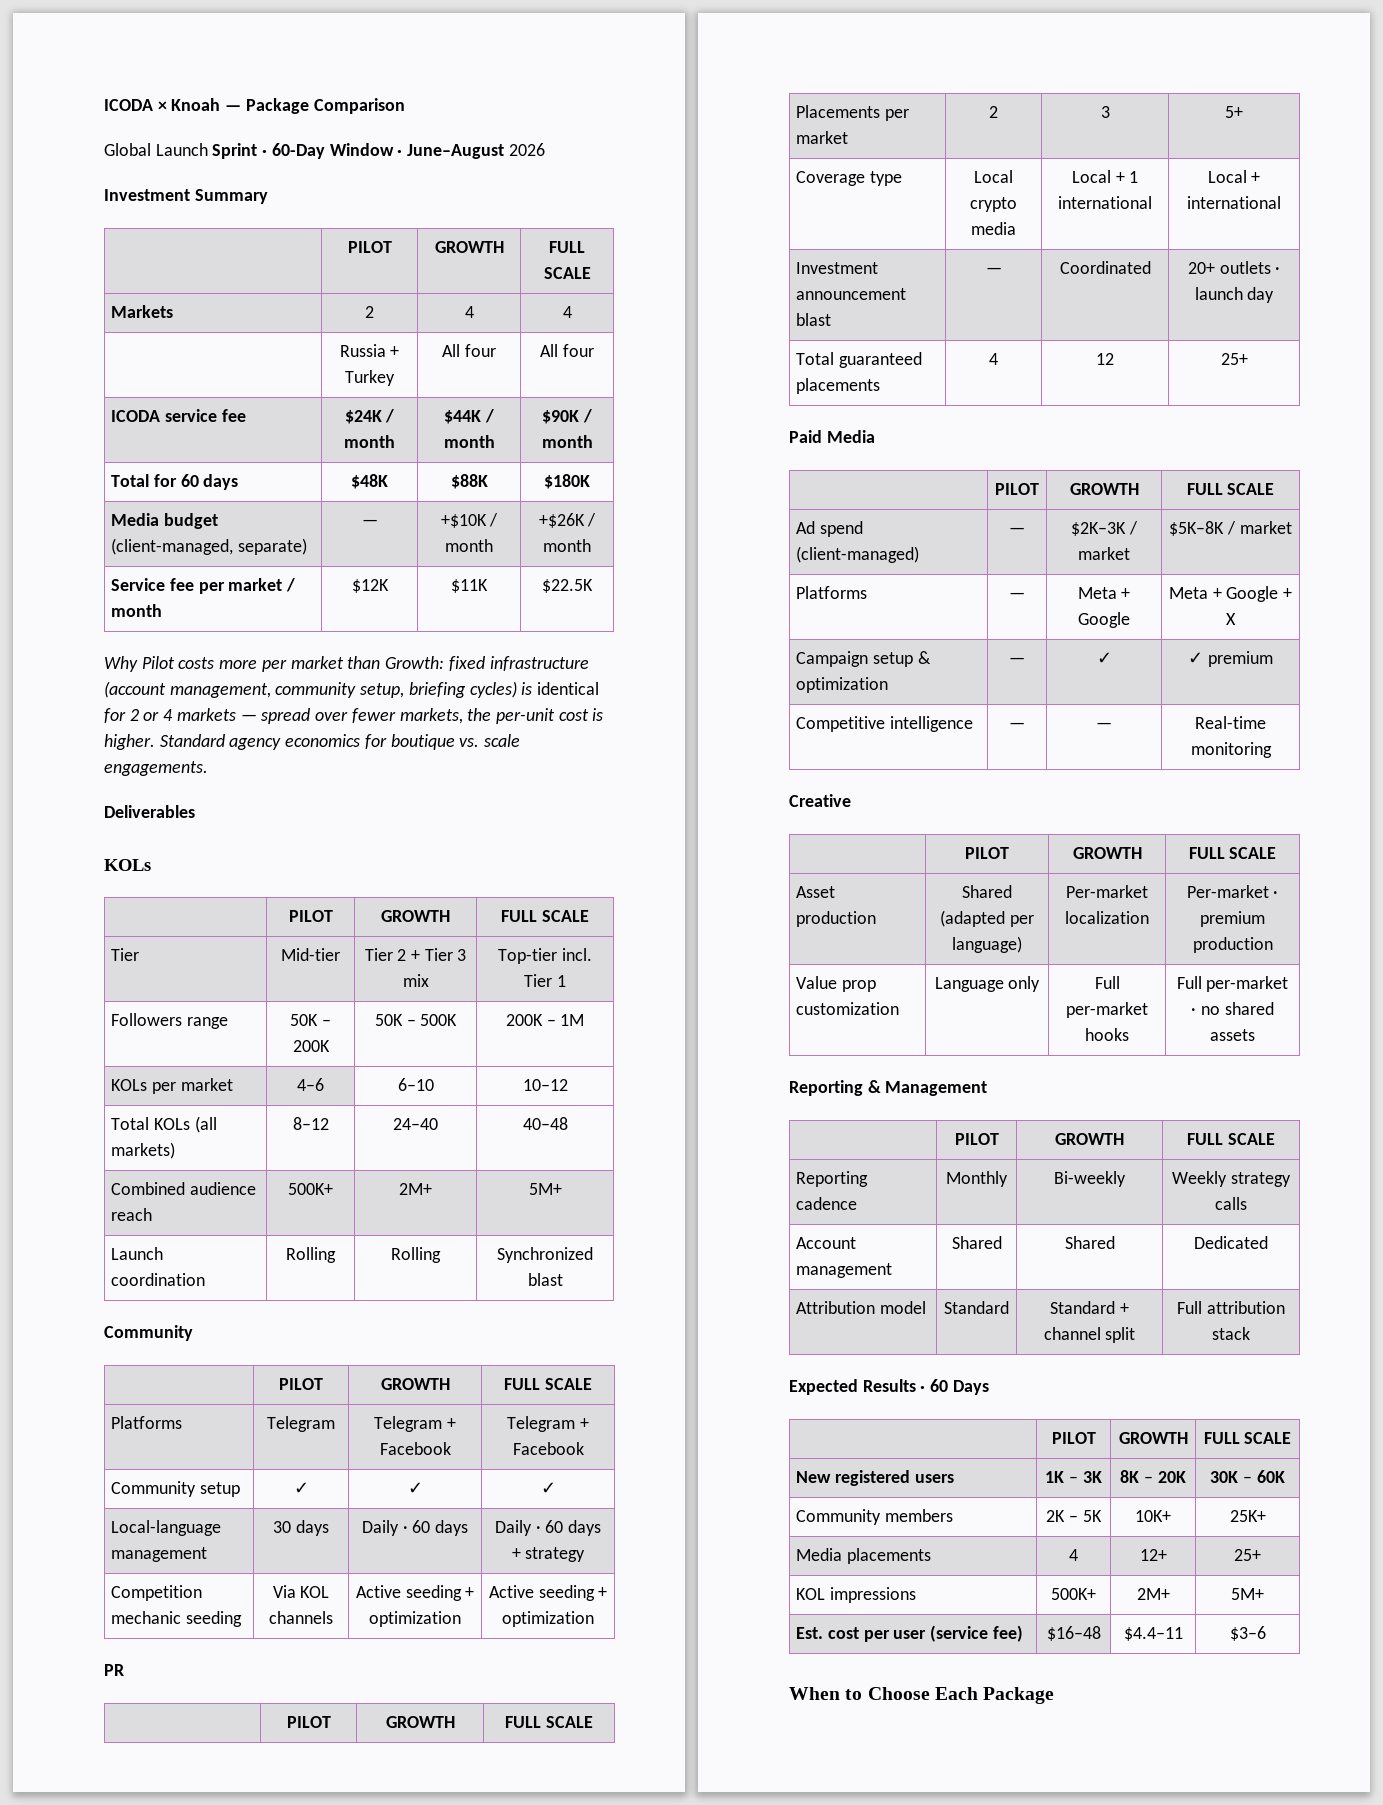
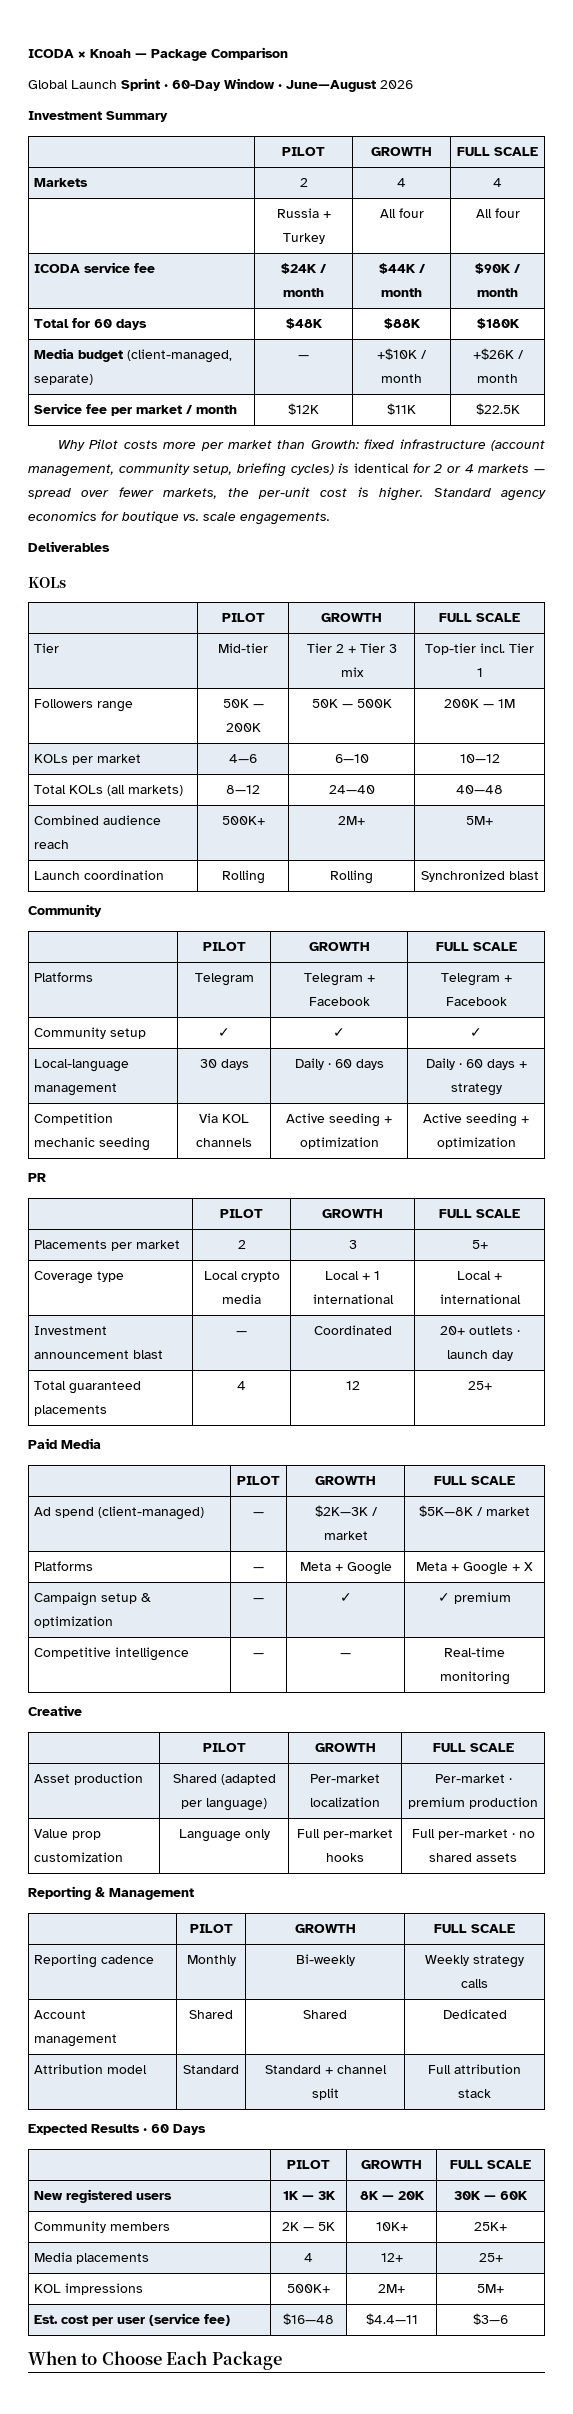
- Global Launch Sprint · 60-Day Window · June–August 2026
+ Global Launch Sprint · 60-Day Window · June—August 2026
- Followers range | 50K – 200K | 50K – 500K | 200K – 1M
+ Followers range | 50K — 200K | 50K — 500K | 200K — 1M
- KOLs per market | 4–6 | 6–10 | 10–12
+ KOLs per market | 4—6 | 6—10 | 10—12
- Total KOLs (all markets) | 8–12 | 24–40 | 40–48
+ Total KOLs (all markets) | 8—12 | 24—40 | 40—48
- Ad spend (client-managed) | — | $2K–3K / market | $5K–8K / market
+ Ad spend (client-managed) | — | $2K—3K / market | $5K—8K / market
- New registered users | 1K – 3K | 8K – 20K | 30K – 60K
+ New registered users | 1K — 3K | 8K — 20K | 30K — 60K
- Community members | 2K – 5K | 10K+ | 25K+
+ Community members | 2K — 5K | 10K+ | 25K+
- Est. cost per user (service fee) | $16–48 | $4.4–11 | $3–6
+ Est. cost per user (service fee) | $16—48 | $4.4—11 | $3—6

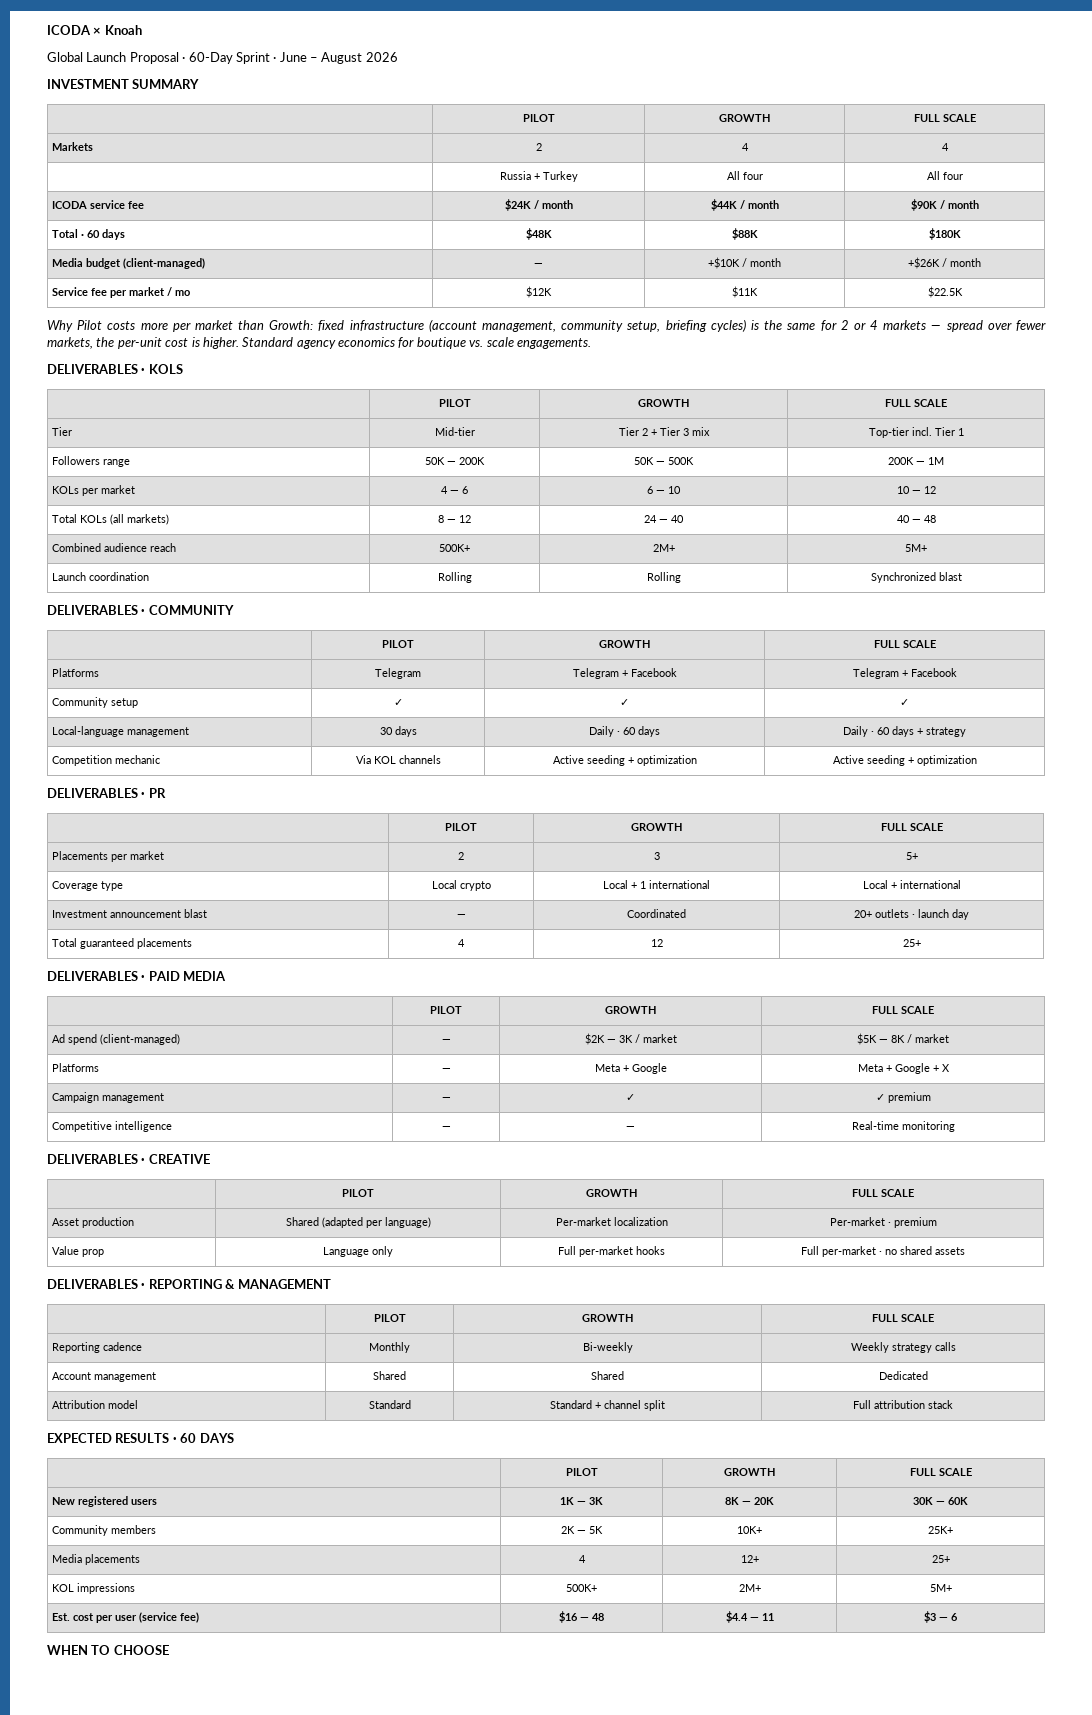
- ICODA × Knoah — Package Comparison
+ ICODA × Knoah
- Global Launch Sprint · 60-Day Window · June—August 2026
+ Global Launch Proposal · 60-Day Sprint · June – August 2026
- Investment Summary
+ INVESTMENT SUMMARY
- Total for 60 days | $48K | $88K | $180K
+ Total · 60 days | $48K | $88K | $180K
- Media budget (client-managed, separate) | — | +$10K / month | +$26K / month
+ Media budget (client-managed) | — | +$10K / month | +$26K / month
- Service fee per market / month | $12K | $11K | $22.5K
+ Service fee per market / mo | $12K | $11K | $22.5K
- Why Pilot costs more per market than Growth: fixed infrastructure (account management, community setup, briefing cycles) is identical for 2 or 4 markets — spread over fewer markets, the per-unit cost is higher.
+ Why Pilot costs more per market than Growth: fixed infrastructure (account management, community setup, briefing cycles) is the same for 2 or 4 markets — spread over fewer markets, the per-unit cost is higher.
- Deliverables
- KOLs
+ DELIVERABLES · KOLS
- KOLs per market | 4—6 | 6—10 | 10—12
- Total KOLs (all markets) | 8—12 | 24—40 | 40—48
+ KOLs per market | 4 — 6 | 6 — 10 | 10 — 12
+ Total KOLs (all markets) | 8 — 12 | 24 — 40 | 40 — 48
  Launch coordination | Rolling | Rolling | Synchronized blast
- Community
+ DELIVERABLES · COMMUNITY
- Competition mechanic seeding | Via KOL channels | Active seeding + optimization | Active seeding + optimization
+ Competition mechanic | Via KOL channels | Active seeding + optimization | Active seeding + optimization
- PR
+ DELIVERABLES · PR
- Coverage type | Local crypto media | Local + 1 international | Local + international
+ Coverage type | Local crypto | Local + 1 international | Local + international
- Paid Media
+ DELIVERABLES · PAID MEDIA
- Ad spend (client-managed) | — | $2K—3K / market | $5K—8K / market
+ Ad spend (client-managed) | — | $2K — 3K / market | $5K — 8K / market
- Campaign setup & optimization | — | ✓ | ✓ premium
+ Campaign management | — | ✓ | ✓ premium
- Creative
+ DELIVERABLES · CREATIVE
- Asset production | Shared (adapted per language) | Per-market localization | Per-market · premium production
+ Asset production | Shared (adapted per language) | Per-market localization | Per-market · premium
- Value prop customization | Language only | Full per-market hooks | Full per-market · no shared assets
+ Value prop | Language only | Full per-market hooks | Full per-market · no shared assets
- Reporting & Management
+ DELIVERABLES · REPORTING & MANAGEMENT
- Expected Results · 60 Days
+ EXPECTED RESULTS · 60 DAYS
- Est. cost per user (service fee) | $16—48 | $4.4—11 | $3—6
- When to Choose Each Package
+ Est. cost per user (service fee) | $16 — 48 | $4.4 — 11 | $3 — 6
+ WHEN TO CHOOSE

